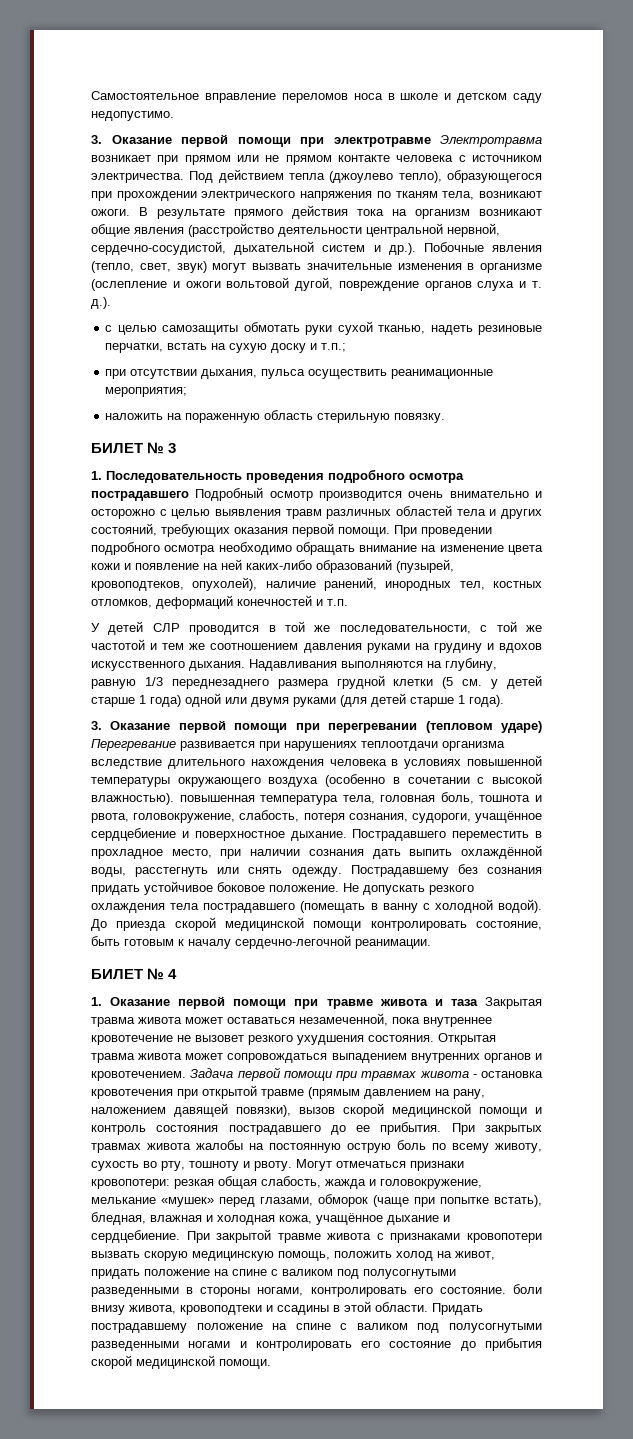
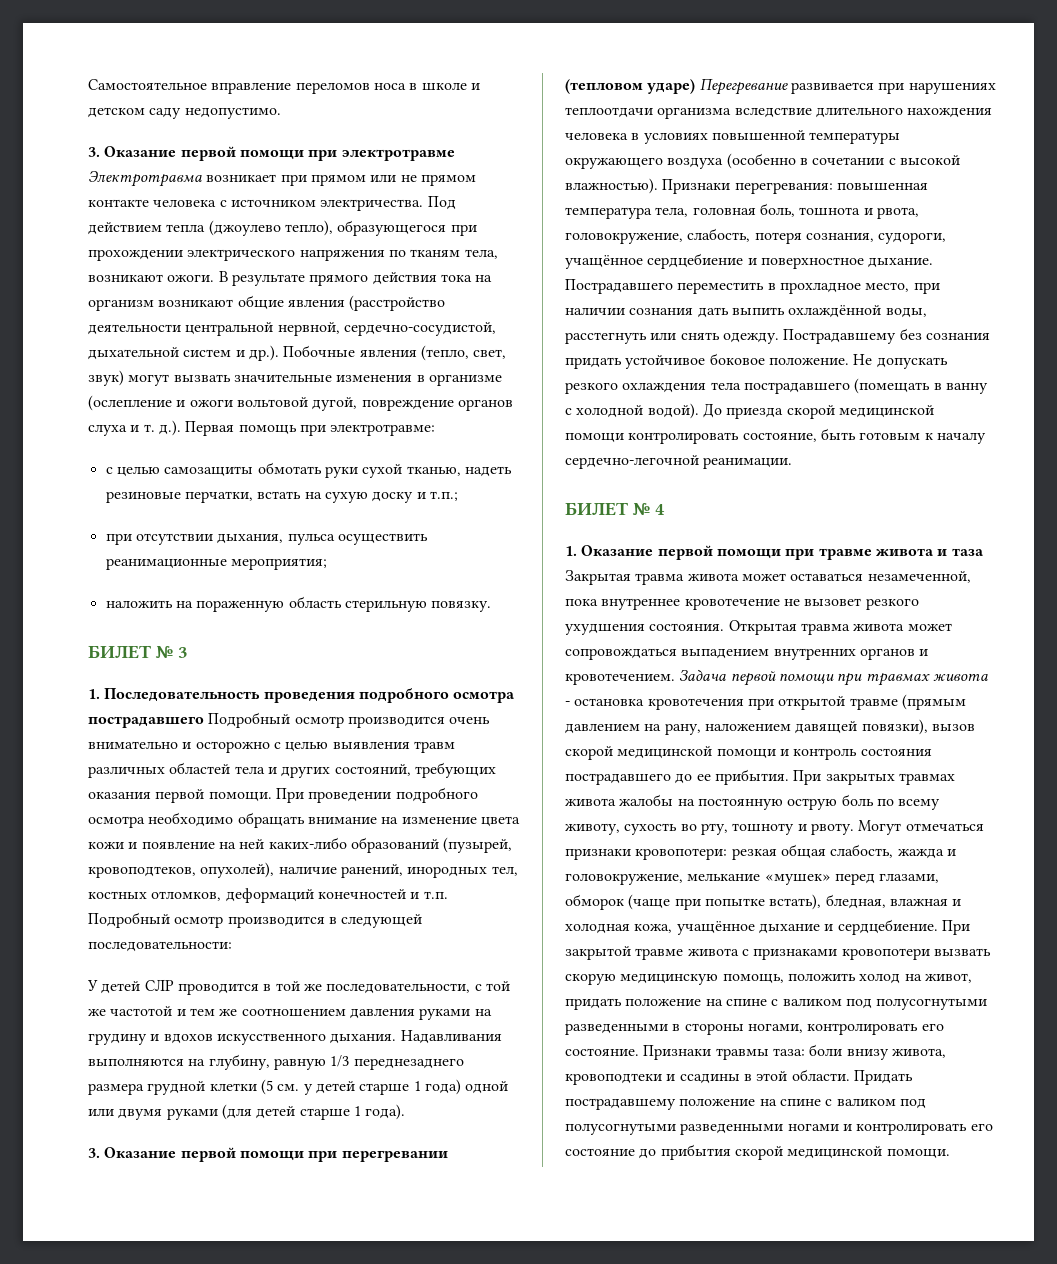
- В результате прямого действия тока на организм возникают общие явления (расстройство деятельности центральной нервной, сердечно-сосудистой, дыхательной систем и др.). Побочные явления (тепло, свет, звук) могут вызвать значительные изменения в организме (ослепление и ожоги вольтовой дугой, повреждение органов слуха и т. д.).
+ В результате прямого действия тока на организм возникают общие явления (расстройство деятельности центральной нервной, сердечно-сосудистой, дыхательной систем и др.). Побочные явления (тепло, свет, звук) могут вызвать значительные изменения в организме (ослепление и ожоги вольтовой дугой, повреждение органов слуха и т. д.). Первая помощь при электротравме:
- При проведении подробного осмотра необходимо обращать внимание на изменение цвета кожи и появление на ней каких-либо образований (пузырей, кровоподтеков, опухолей), наличие ранений, инородных тел, костных отломков, деформаций конечностей и т.п.
+ При проведении подробного осмотра необходимо обращать внимание на изменение цвета кожи и появление на ней каких-либо образований (пузырей, кровоподтеков, опухолей), наличие ранений, инородных тел, костных отломков, деформаций конечностей и т.п. Подробный осмотр производится в следующей последовательности:
- 3. Оказание первой помощи при перегревании (тепловом ударе) Перегревание развивается при нарушениях теплоотдачи организма вследствие длительного нахождения человека в условиях повышенной температуры окружающего воздуха (особенно в сочетании с высокой влажностью). повышенная температура тела, головная боль, тошнота и рвота, головокружение, слабость, потеря сознания, судороги, учащённое сердцебиение и поверхностное дыхание.
+ 3. Оказание первой помощи при перегревании (тепловом ударе) Перегревание развивается при нарушениях теплоотдачи организма вследствие длительного нахождения человека в условиях повышенной температуры окружающего воздуха (особенно в сочетании с высокой влажностью). Признаки перегревания: повышенная температура тела, головная боль, тошнота и рвота, головокружение, слабость, потеря сознания, судороги, учащённое сердцебиение и поверхностное дыхание.
- При закрытой травме живота с признаками кровопотери вызвать скорую медицинскую помощь, положить холод на живот, придать положение на спине с валиком под полусогнутыми разведенными в стороны ногами, контролировать его состояние. боли внизу живота, кровоподтеки и ссадины в этой области.
+ При закрытой травме живота с признаками кровопотери вызвать скорую медицинскую помощь, положить холод на живот, придать положение на спине с валиком под полусогнутыми разведенными в стороны ногами, контролировать его состояние. Признаки травмы таза: боли внизу живота, кровоподтеки и ссадины в этой области.

